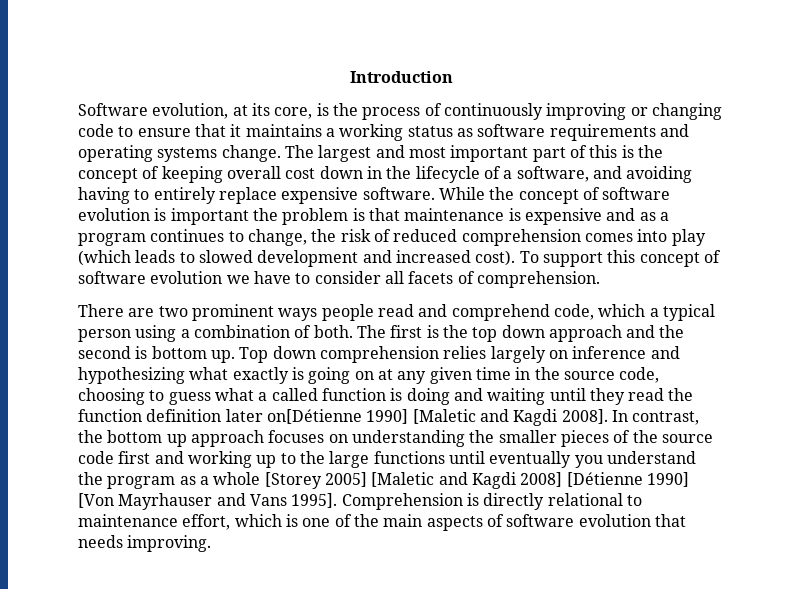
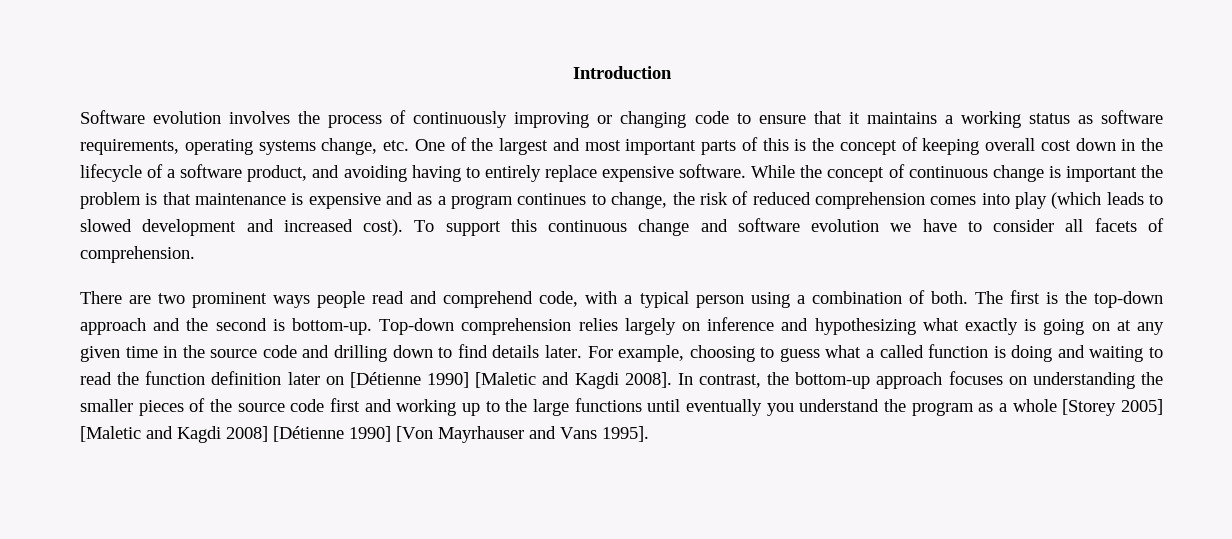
- Software evolution, at its core, is the process of continuously improving or changing code to ensure that it maintains a working status as software requirements and operating systems change. The largest and most important part of this is the concept of keeping overall cost down in the lifecycle of a software, and avoiding having to entirely replace expensive software.
+ Software evolution involves the process of continuously improving or changing code to ensure that it maintains a working status as software requirements, operating systems change, etc. One of the largest and most important parts of this is the concept of keeping overall cost down in the lifecycle of a software product, and avoiding having to entirely replace expensive software.
- While the concept of software evolution is important the problem is that maintenance is expensive and as a program continues to change, the risk of reduced comprehension comes into play (which leads to slowed development and increased cost).
+ While the concept of continuous change is important the problem is that maintenance is expensive and as a program continues to change, the risk of reduced comprehension comes into play (which leads to slowed development and increased cost).
- To support this concept of software evolution we have to consider all facets of comprehension.
+ To support this continuous change and software evolution we have to consider all facets of comprehension.
- There are two prominent ways people read and comprehend code, which a typical person using a combination of both.
+ There are two prominent ways people read and comprehend code, with a typical person using a combination of both.
- The first is the top down approach and the second is bottom up. Top down comprehension relies largely on inference and hypothesizing what exactly is going on at any given time in the source code, choosing to guess what a called function is doing and waiting until they read the function definition later on[Détienne 1990] [Maletic and Kagdi 2008].
+ The first is the top-down approach and the second is bottom-up. Top-down comprehension relies largely on inference and hypothesizing what exactly is going on at any given time in the source code and drilling down to find details later. For example, choosing to guess what a called function is doing and waiting to read the function definition later on [Détienne 1990] [Maletic and Kagdi 2008].
- In contrast, the bottom up approach focuses on understanding the smaller pieces of the source code first and working up to the large functions until eventually you understand the program as a whole [Storey 2005] [Maletic and Kagdi 2008] [Détienne 1990] [Von Mayrhauser and Vans 1995]. Comprehension is directly relational to maintenance effort, which is one of the main aspects of software evolution that needs improving.
+ In contrast, the bottom-up approach focuses on understanding the smaller pieces of the source code first and working up to the large functions until eventually you understand the program as a whole [Storey 2005] [Maletic and Kagdi 2008] [Détienne 1990] [Von Mayrhauser and Vans 1995].

